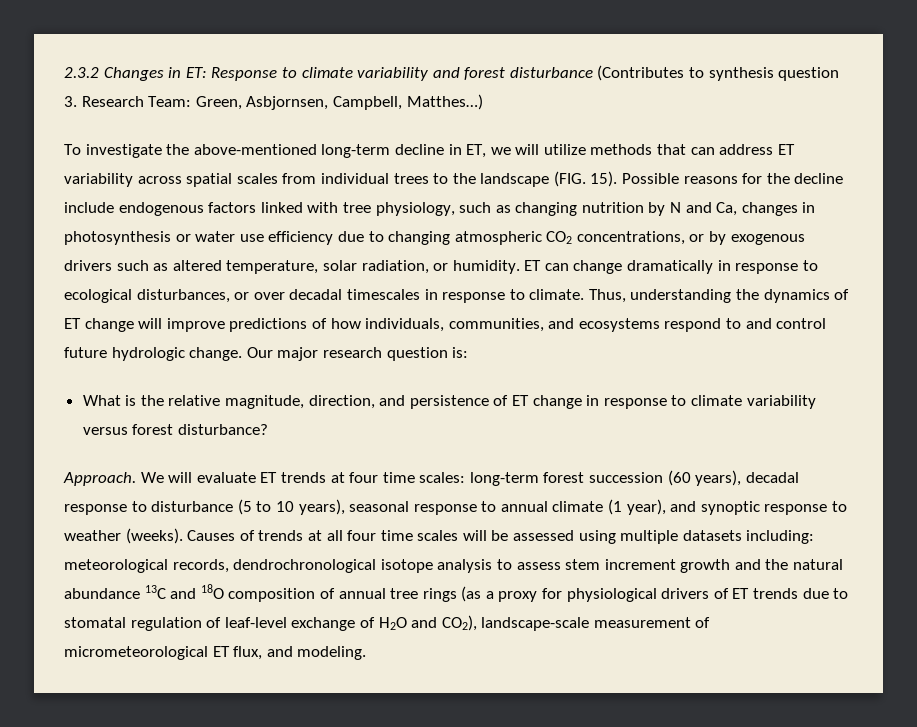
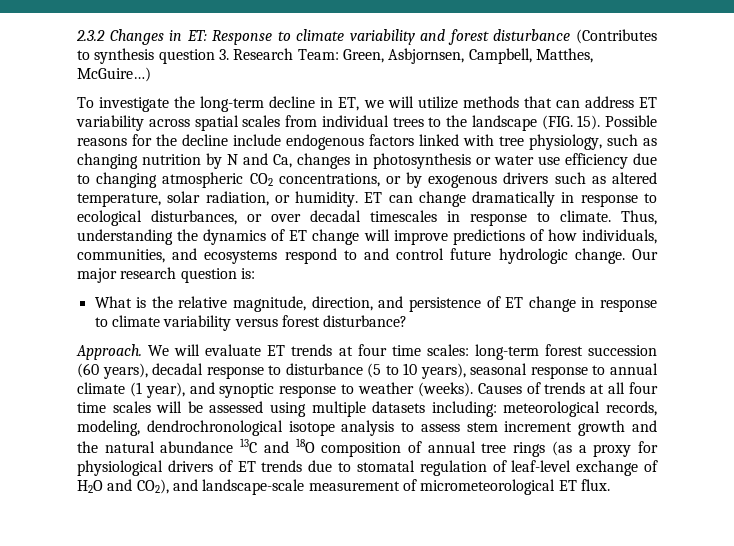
- 2.3.2 Changes in ET: Response to climate variability and forest disturbance (Contributes to synthesis question 3. Research Team: Green, Asbjornsen, Campbell, Matthes…)
+ 2.3.2 Changes in ET: Response to climate variability and forest disturbance (Contributes to synthesis question 3. Research Team: Green, Asbjornsen, Campbell, Matthes, McGuire…)
- To investigate the above-mentioned long-term decline in ET, we will utilize methods that can address ET variability across spatial scales from individual trees to the landscape (FIG. 15).
+ To investigate the long-term decline in ET, we will utilize methods that can address ET variability across spatial scales from individual trees to the landscape (FIG. 15).
- meteorological records, dendrochronological isotope analysis to assess stem increment growth and the natural abundance 13C and 18O composition of annual tree rings (as a proxy for physiological drivers of ET trends due to stomatal regulation of leaf-level exchange of H2O and CO2), landscape-scale measurement of micrometeorological ET flux, and modeling.
+ meteorological records, modeling, dendrochronological isotope analysis to assess stem increment growth and the natural abundance 13C and 18O composition of annual tree rings (as a proxy for physiological drivers of ET trends due to stomatal regulation of leaf-level exchange of H2O and CO2), and landscape-scale measurement of micrometeorological ET flux.

